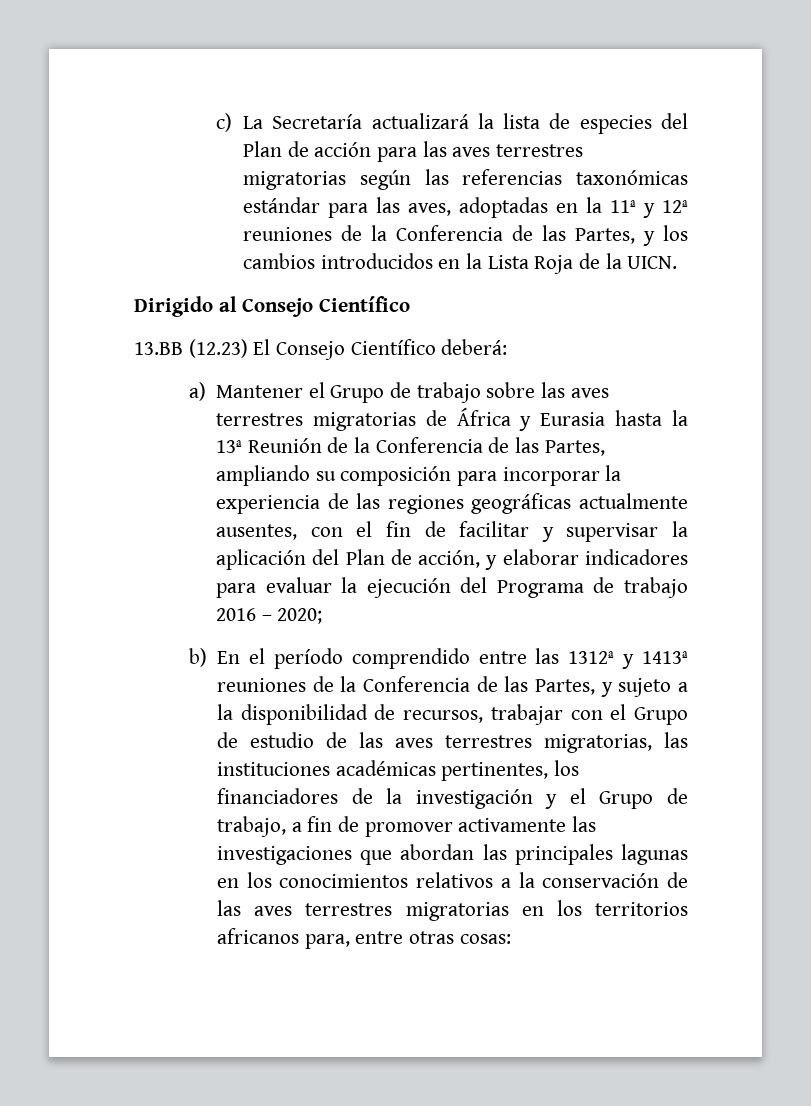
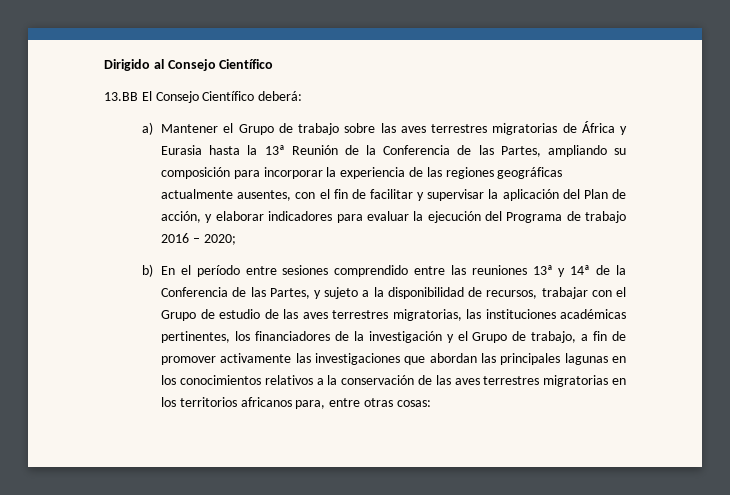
- c) La Secretaría actualizará la lista de especies del Plan de acción para las aves terrestres migratorias según las referencias taxonómicas estándar para las aves, adoptadas en la 11ª y 12ª reuniones de la Conferencia de las Partes, y los cambios introducidos en la Lista Roja de la UICN.
- 13.BB (12.23) El Consejo Científico deberá:
+ 13.BB El Consejo Científico deberá:
- b) En el período comprendido entre las 1312ª y 1413ª reuniones de la Conferencia de las Partes, y sujeto a la disponibilidad de recursos, trabajar con el Grupo de estudio de las aves terrestres migratorias, las instituciones académicas pertinentes, los financiadores de la investigación y el Grupo de trabajo, a fin de promover activamente las investigaciones que abordan las principales lagunas en los conocimientos relativos a la conservación de las aves terrestres migratorias en los territorios africanos para, entre otras cosas:
+ b) En el período entre sesiones comprendido entre las reuniones 13ª y 14ª de la Conferencia de las Partes, y sujeto a la disponibilidad de recursos, trabajar con el Grupo de estudio de las aves terrestres migratorias, las instituciones académicas pertinentes, los financiadores de la investigación y el Grupo de trabajo, a fin de promover activamente las investigaciones que abordan las principales lagunas en los conocimientos relativos a la conservación de las aves terrestres migratorias en los territorios africanos para, entre otras cosas:

